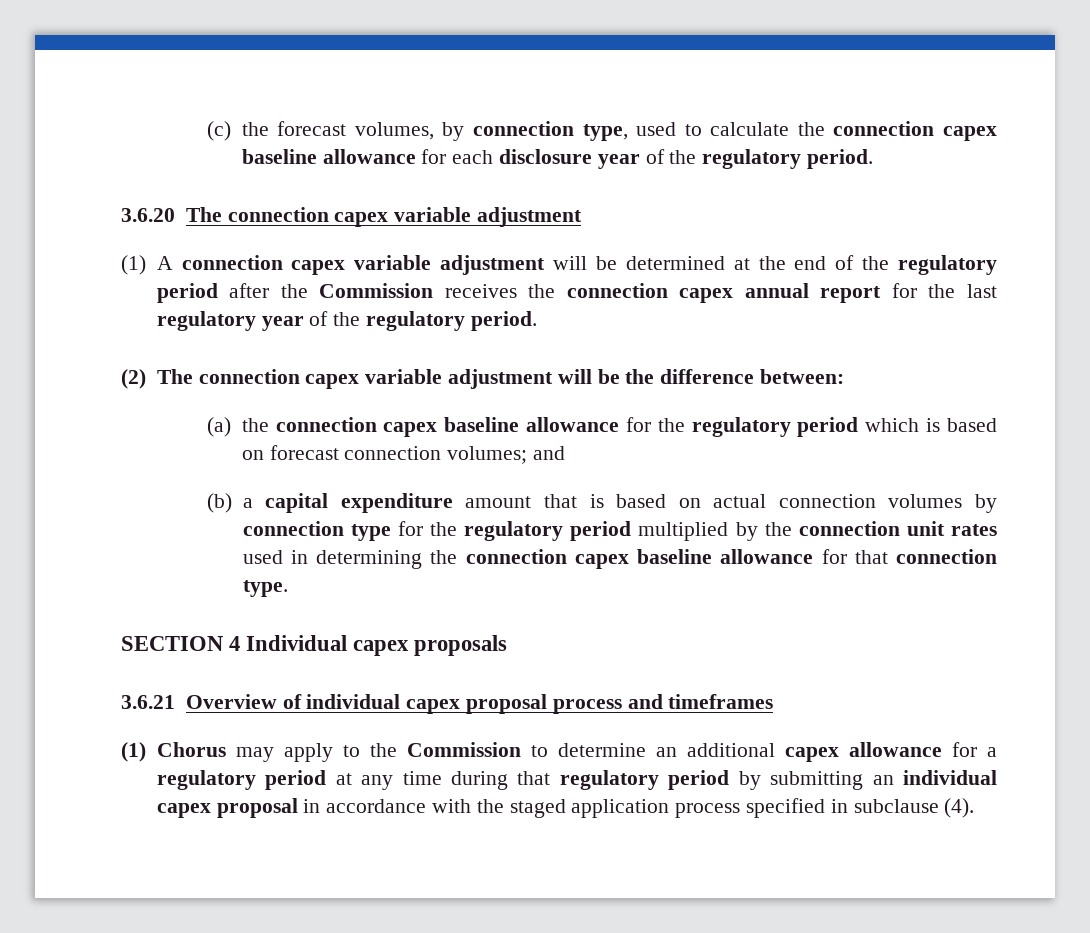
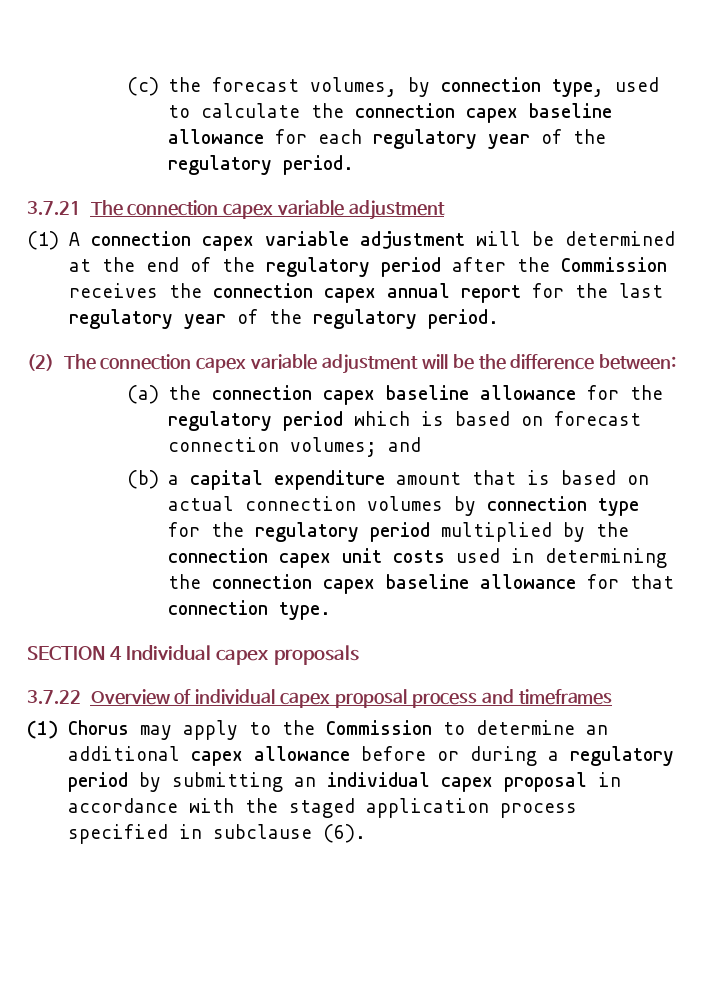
- (c) the forecast volumes, by connection type, used to calculate the connection capex baseline allowance for each disclosure year of the regulatory period.
- 3.6.20 The connection capex variable adjustment
+ (c) the forecast volumes, by connection type, used to calculate the connection capex baseline allowance for each regulatory year of the regulatory period.
+ 3.7.21 The connection capex variable adjustment
- (b) a capital expenditure amount that is based on actual connection volumes by connection type for the regulatory period multiplied by the connection unit rates used in determining the connection capex baseline allowance for that connection type.
+ (b) a capital expenditure amount that is based on actual connection volumes by connection type for the regulatory period multiplied by the connection capex unit costs used in determining the connection capex baseline allowance for that connection type.
- 3.6.21 Overview of individual capex proposal process and timeframes
+ 3.7.22 Overview of individual capex proposal process and timeframes
- (1) Chorus may apply to the Commission to determine an additional capex allowance for a regulatory period at any time during that regulatory period by submitting an individual capex proposal in accordance with the staged application process specified in subclause (4).
+ (1) Chorus may apply to the Commission to determine an additional capex allowance before or during a regulatory period by submitting an individual capex proposal in accordance with the staged application process specified in subclause (6).

